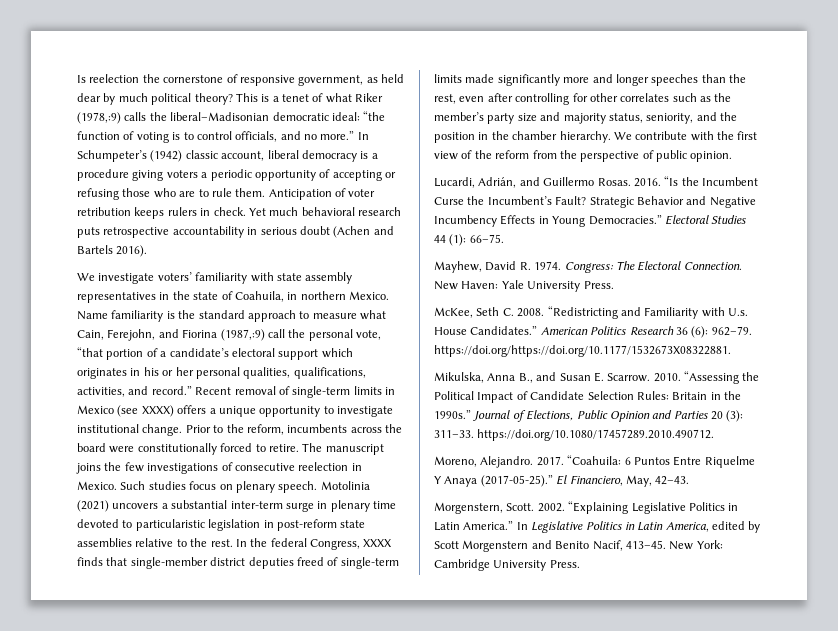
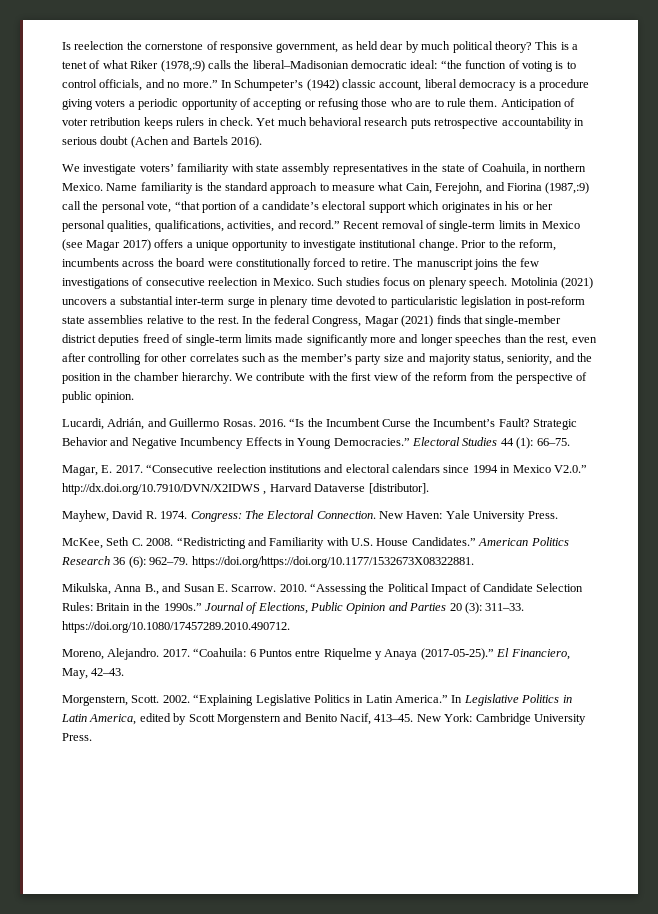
- Recent removal of single-term limits in Mexico (see XXXX) offers a unique opportunity to investigate institutional change.
+ Recent removal of single-term limits in Mexico (see Magar 2017) offers a unique opportunity to investigate institutional change.
- In the federal Congress, XXXX finds that single-member district deputies freed of single-term limits made significantly more and longer speeches than the rest, even after controlling for other correlates such as the member’s party size and majority status, seniority, and the position in the chamber hierarchy.
+ In the federal Congress, Magar (2021) finds that single-member district deputies freed of single-term limits made significantly more and longer speeches than the rest, even after controlling for other correlates such as the member’s party size and majority status, seniority, and the position in the chamber hierarchy.
+ Magar, E. 2017. “Consecutive reelection institutions and electoral calendars since 1994 in Mexico V2.0.” http://dx.doi.org/10.7910/DVN/X2IDWS , Harvard Dataverse [distributor].
- “Redistricting and Familiarity with U.s. House Candidates.”
+ “Redistricting and Familiarity with U.S. House Candidates.”
- “Coahuila: 6 Puntos Entre Riquelme Y Anaya (2017-05-25).”
+ “Coahuila: 6 Puntos entre Riquelme y Anaya (2017-05-25).”

